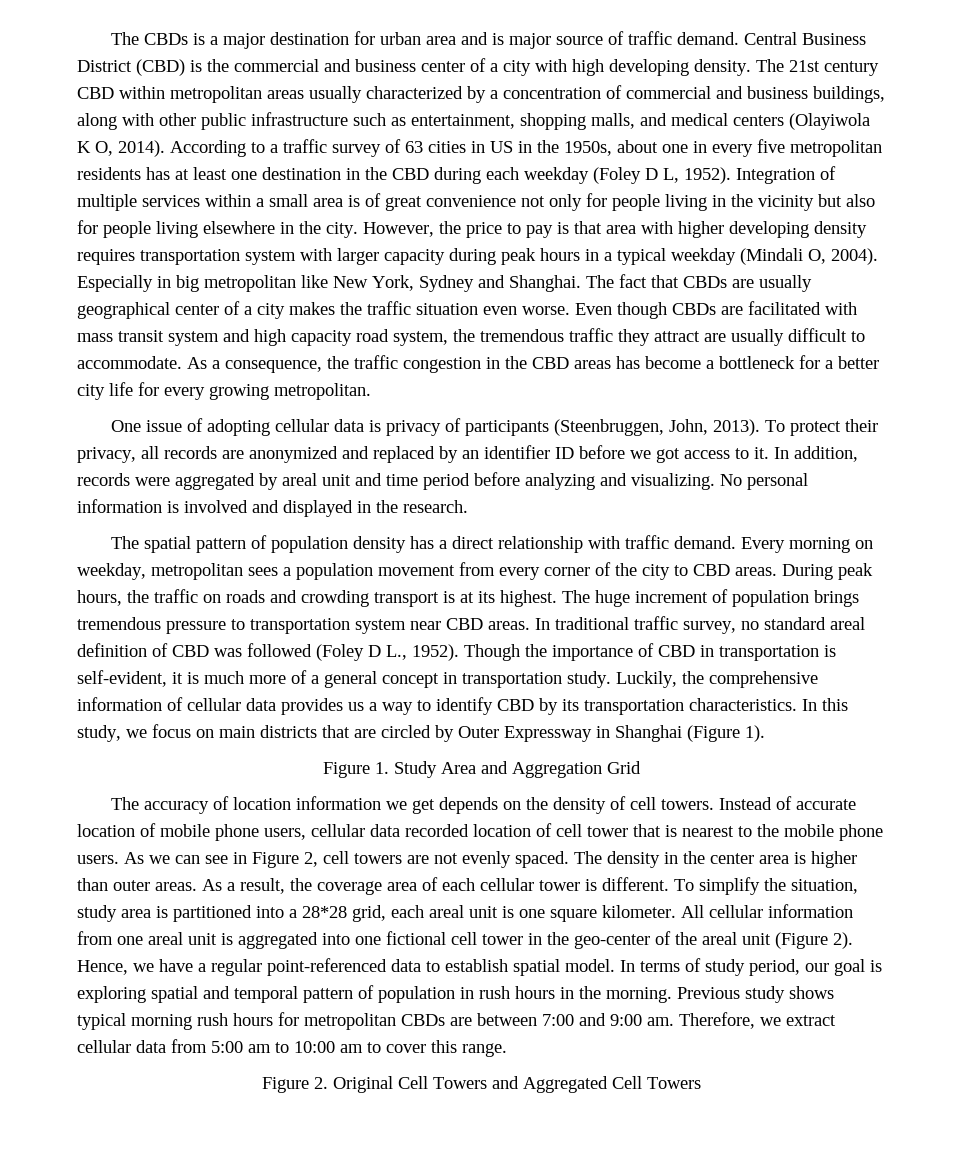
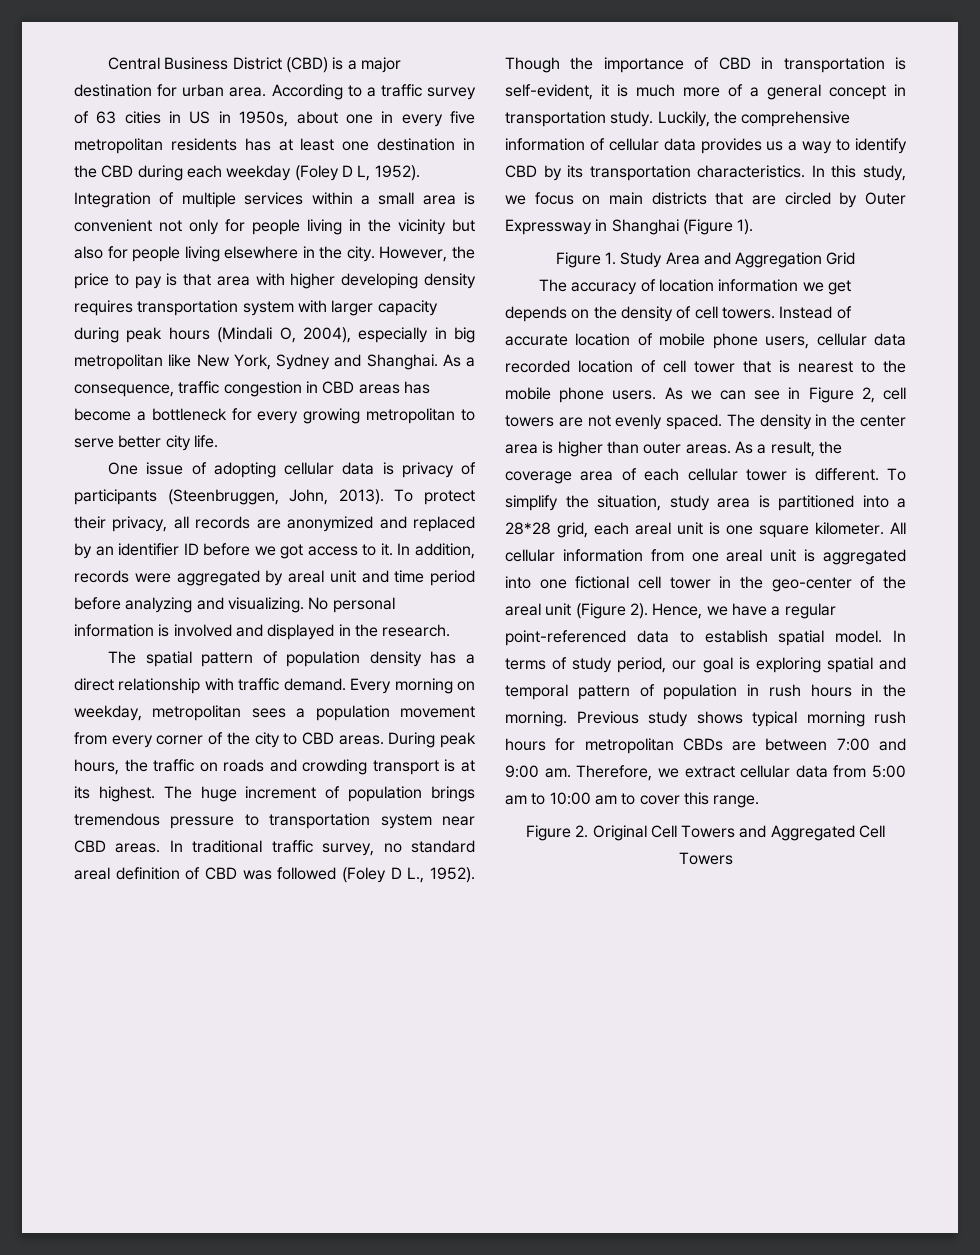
- The CBDs is a major destination for urban area and is major source of traffic demand. Central Business District (CBD) is the commercial and business center of a city with high developing density. The 21st century CBD within metropolitan areas usually characterized by a concentration of commercial and business buildings, along with other public infrastructure such as entertainment, shopping malls, and medical centers (Olayiwola K O, 2014).
+ Central Business District (CBD) is a major destination for urban area.
- According to a traffic survey of 63 cities in US in the 1950s, about one in every five metropolitan residents has at least one destination in the CBD during each weekday (Foley D L, 1952).
+ According to a traffic survey of 63 cities in US in 1950s, about one in every five metropolitan residents has at least one destination in the CBD during each weekday (Foley D L, 1952).
- Integration of multiple services within a small area is of great convenience not only for people living in the vicinity but also for people living elsewhere in the city.
+ Integration of multiple services within a small area is convenient not only for people living in the vicinity but also for people living elsewhere in the city.
- However, the price to pay is that area with higher developing density requires transportation system with larger capacity during peak hours in a typical weekday (Mindali O, 2004). Especially in big metropolitan like New York, Sydney and Shanghai.
+ However, the price to pay is that area with higher developing density requires transportation system with larger capacity during peak hours (Mindali O, 2004), especially in big metropolitan like New York, Sydney and Shanghai.
- The fact that CBDs are usually geographical center of a city makes the traffic situation even worse. Even though CBDs are facilitated with mass transit system and high capacity road system, the tremendous traffic they attract are usually difficult to accommodate.
- As a consequence, the traffic congestion in the CBD areas has become a bottleneck for a better city life for every growing metropolitan.
+ As a consequence, traffic congestion in CBD areas has become a bottleneck for every growing metropolitan to serve better city life.

